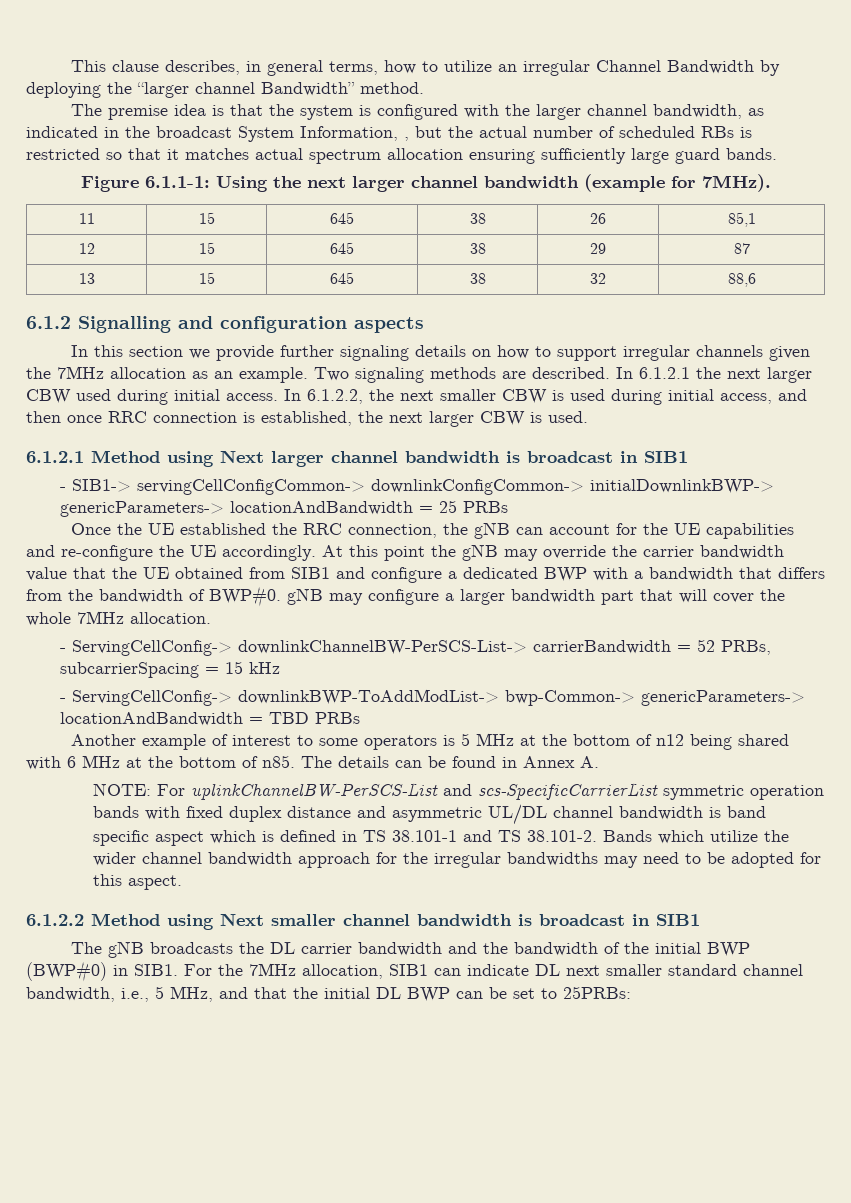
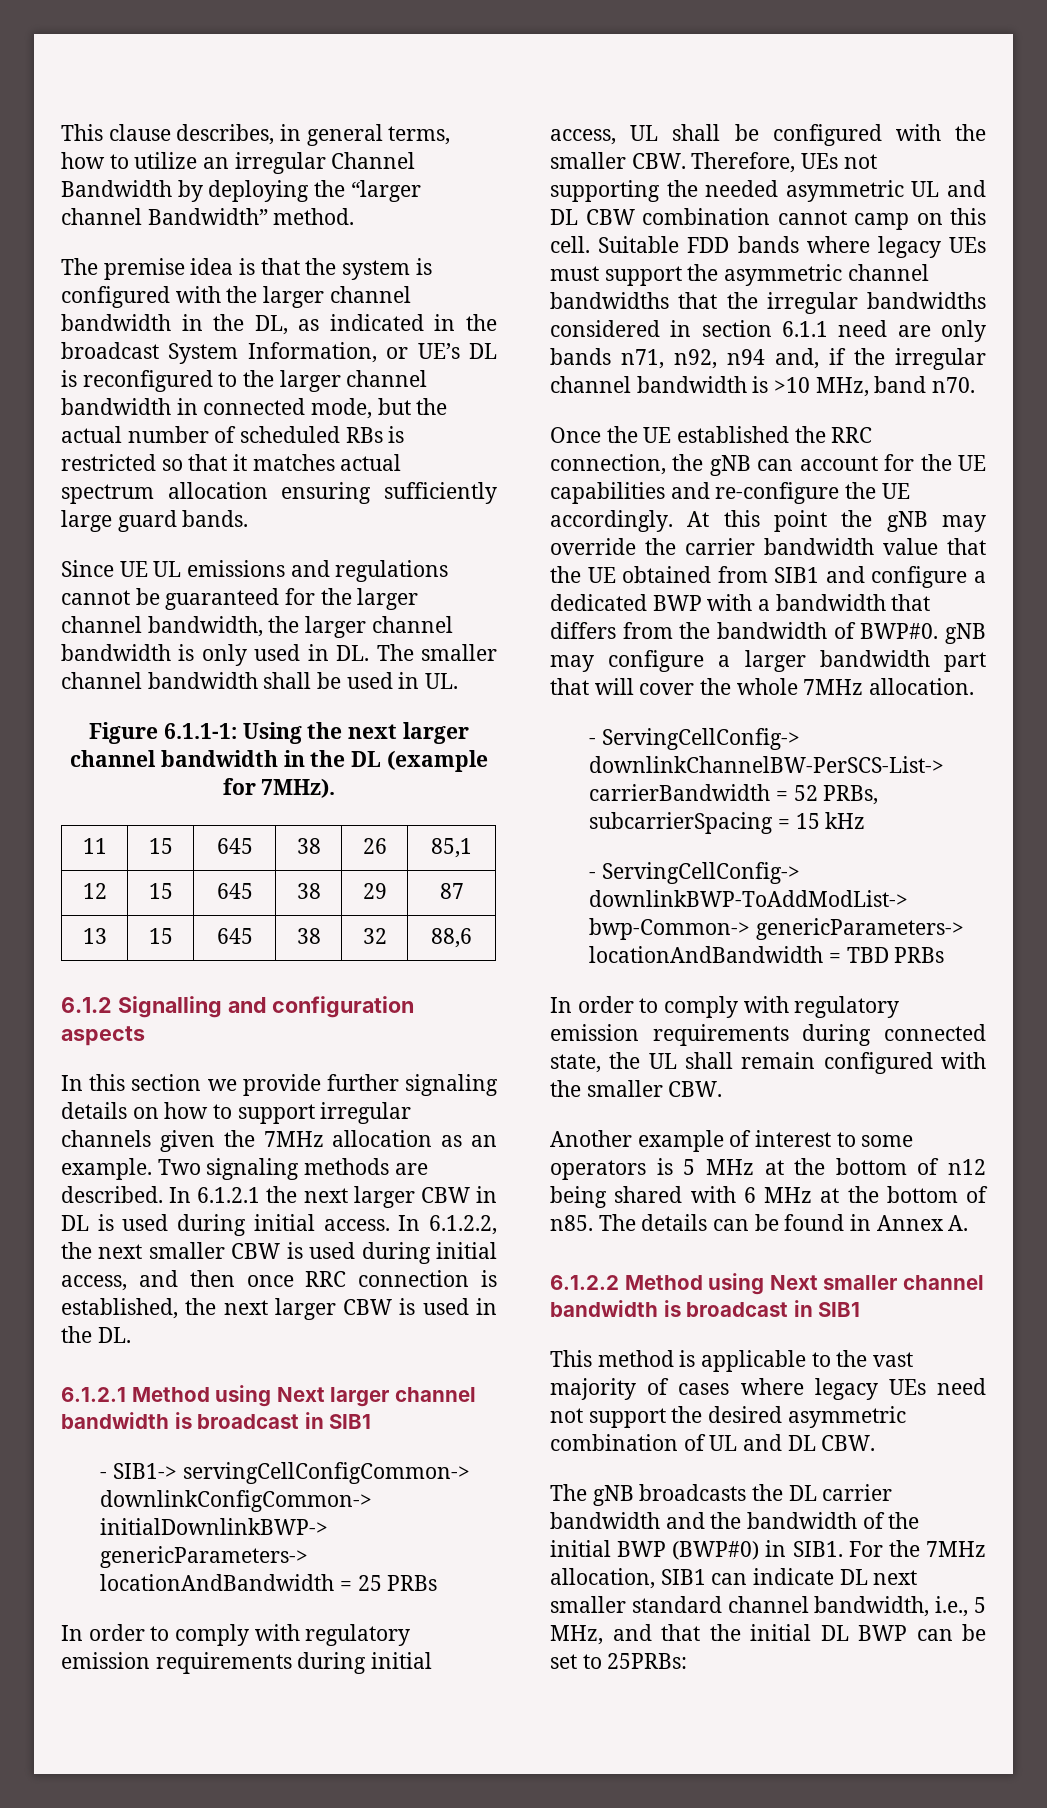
- The premise idea is that the system is configured with the larger channel bandwidth, as indicated in the broadcast System Information, , but the actual number of scheduled RBs is restricted so that it matches actual spectrum allocation ensuring sufficiently large guard bands.
+ The premise idea is that the system is configured with the larger channel bandwidth in the DL, as indicated in the broadcast System Information, or UE’s DL is reconfigured to the larger channel bandwidth in connected mode, but the actual number of scheduled RBs is restricted so that it matches actual spectrum allocation ensuring sufficiently large guard bands.
+ Since UE UL emissions and regulations cannot be guaranteed for the larger channel bandwidth, the larger channel bandwidth is only used in DL. The smaller channel bandwidth shall be used in UL.
- Figure 6.1.1-1: Using the next larger channel bandwidth (example for 7MHz).
+ Figure 6.1.1-1: Using the next larger channel bandwidth in the DL (example for 7MHz).
- In 6.1.2.1 the next larger CBW used during initial access.
+ In 6.1.2.1 the next larger CBW in DL is used during initial access.
- In 6.1.2.2, the next smaller CBW is used during initial access, and then once RRC connection is established, the next larger CBW is used.
+ In 6.1.2.2, the next smaller CBW is used during initial access, and then once RRC connection is established, the next larger CBW is used in the DL.
+ In order to comply with regulatory emission requirements during initial access, UL shall be configured with the smaller CBW. Therefore, UEs not supporting the needed asymmetric UL and DL CBW combination cannot camp on this cell. Suitable FDD bands where legacy UEs must support the asymmetric channel bandwidths that the irregular bandwidths considered in section 6.1.1 need are only bands n71, n92, n94 and, if the irregular channel bandwidth is >10 MHz, band n70.
+ In order to comply with regulatory emission requirements during connected state, the UL shall remain configured with the smaller CBW.
- NOTE: For uplinkChannelBW-PerSCS-List and scs-SpecificCarrierList symmetric operation bands with fixed duplex distance and asymmetric UL/DL channel bandwidth is band specific aspect which is defined in TS 38.101-1 and TS 38.101-2. Bands which utilize the wider channel bandwidth approach for the irregular bandwidths may need to be adopted for this aspect.
+ This method is applicable to the vast majority of cases where legacy UEs need not support the desired asymmetric combination of UL and DL CBW.

